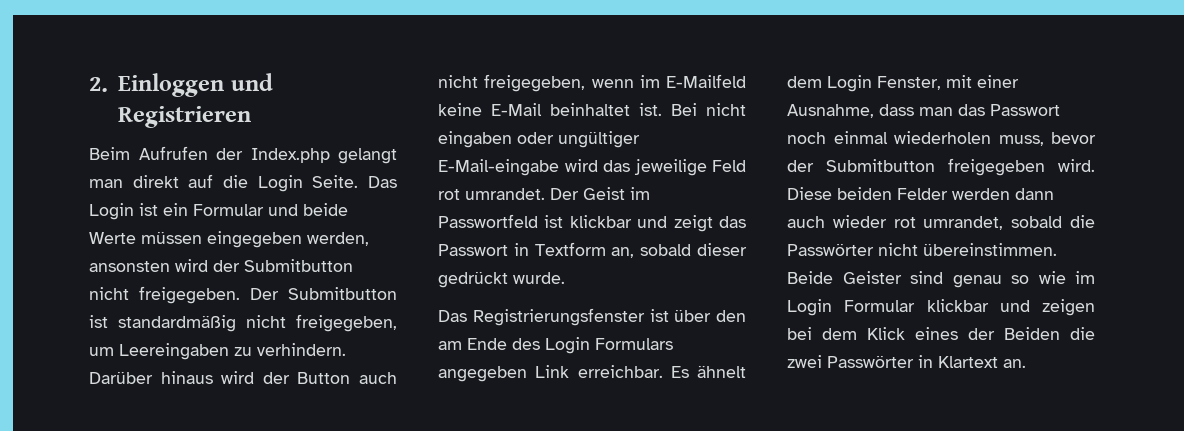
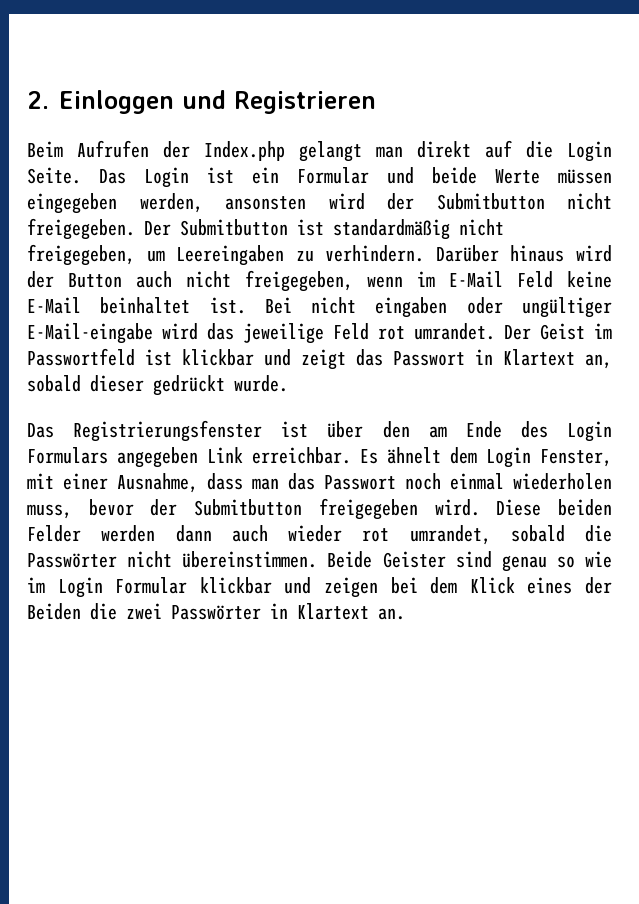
- Darüber hinaus wird der Button auch nicht freigegeben, wenn im E-Mailfeld keine E-Mail beinhaltet ist.
+ Darüber hinaus wird der Button auch nicht freigegeben, wenn im E-Mail Feld keine E-Mail beinhaltet ist.
- Der Geist im Passwortfeld ist klickbar und zeigt das Passwort in Textform an, sobald dieser gedrückt wurde.
+ Der Geist im Passwortfeld ist klickbar und zeigt das Passwort in Klartext an, sobald dieser gedrückt wurde.

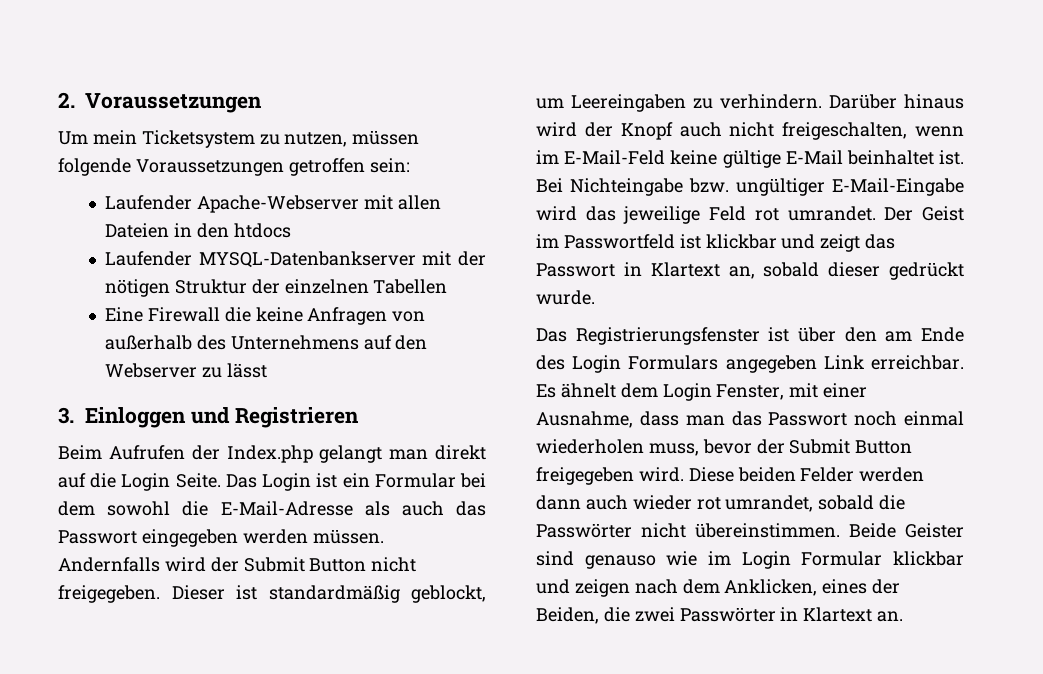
- 2. Einloggen und Registrieren
+ 2. Voraussetzungen
+ Um mein Ticketsystem zu nutzen, müssen folgende Voraussetzungen getroffen sein:
+ Laufender Apache-Webserver mit allen Dateien in den htdocs
+ Laufender MYSQL-Datenbankserver mit der nötigen Struktur der einzelnen Tabellen
+ Eine Firewall die keine Anfragen von außerhalb des Unternehmens auf den Webserver zu lässt
+ 3. Einloggen und Registrieren
- Das Login ist ein Formular und beide Werte müssen eingegeben werden, ansonsten wird der Submitbutton nicht freigegeben. Der Submitbutton ist standardmäßig nicht freigegeben, um Leereingaben zu verhindern.
+ Das Login ist ein Formular bei dem sowohl die E-Mail-Adresse als auch das Passwort eingegeben werden müssen. Andernfalls wird der Submit Button nicht freigegeben. Dieser ist standardmäßig geblockt, um Leereingaben zu verhindern.
- Darüber hinaus wird der Button auch nicht freigegeben, wenn im E-Mail Feld keine E-Mail beinhaltet ist.
+ Darüber hinaus wird der Knopf auch nicht freigeschalten, wenn im E-Mail-Feld keine gültige E-Mail beinhaltet ist.
- Bei nicht eingaben oder ungültiger E-Mail-eingabe wird das jeweilige Feld rot umrandet.
+ Bei Nichteingabe bzw. ungültiger E-Mail-Eingabe wird das jeweilige Feld rot umrandet.
- Es ähnelt dem Login Fenster, mit einer Ausnahme, dass man das Passwort noch einmal wiederholen muss, bevor der Submitbutton freigegeben wird.
+ Es ähnelt dem Login Fenster, mit einer Ausnahme, dass man das Passwort noch einmal wiederholen muss, bevor der Submit Button freigegeben wird.
- Beide Geister sind genau so wie im Login Formular klickbar und zeigen bei dem Klick eines der Beiden die zwei Passwörter in Klartext an.
+ Beide Geister sind genauso wie im Login Formular klickbar und zeigen nach dem Anklicken, eines der Beiden, die zwei Passwörter in Klartext an.

